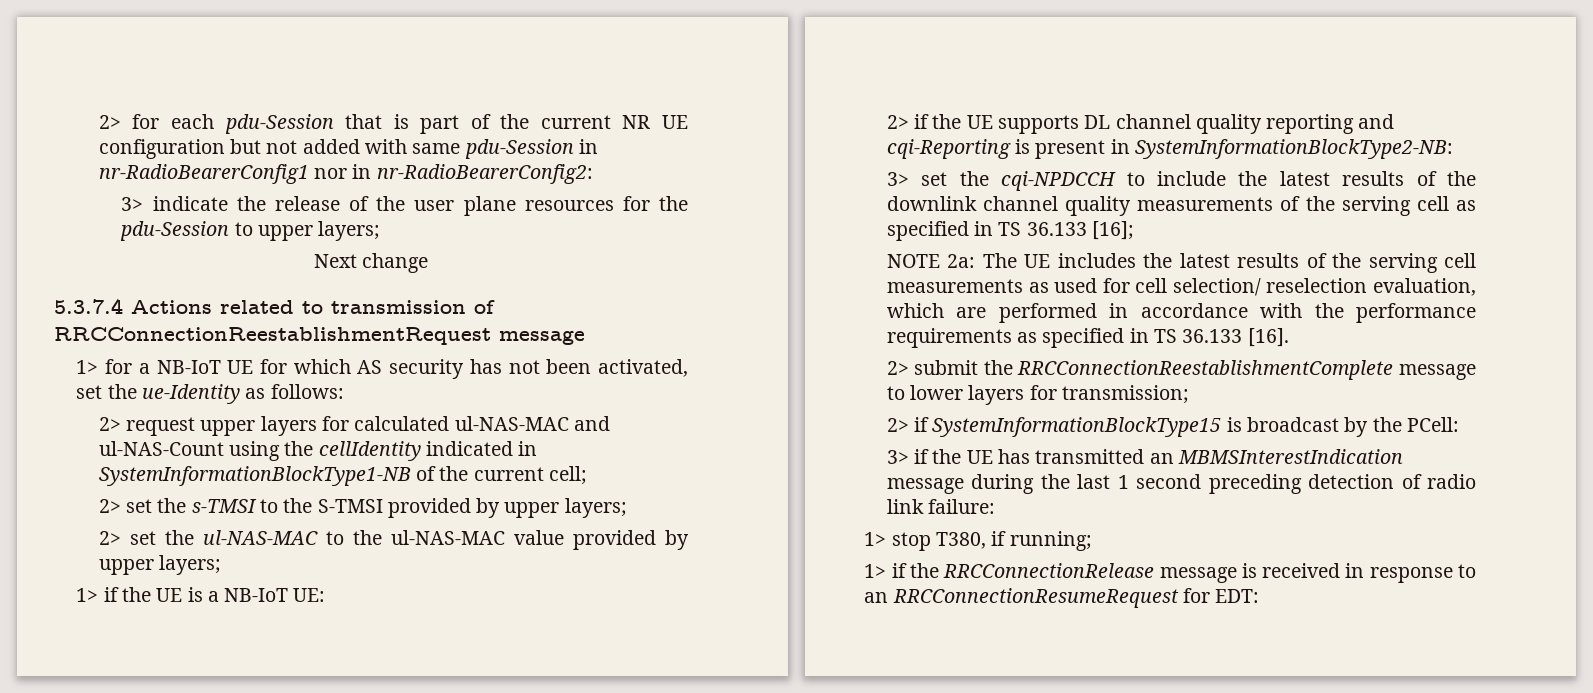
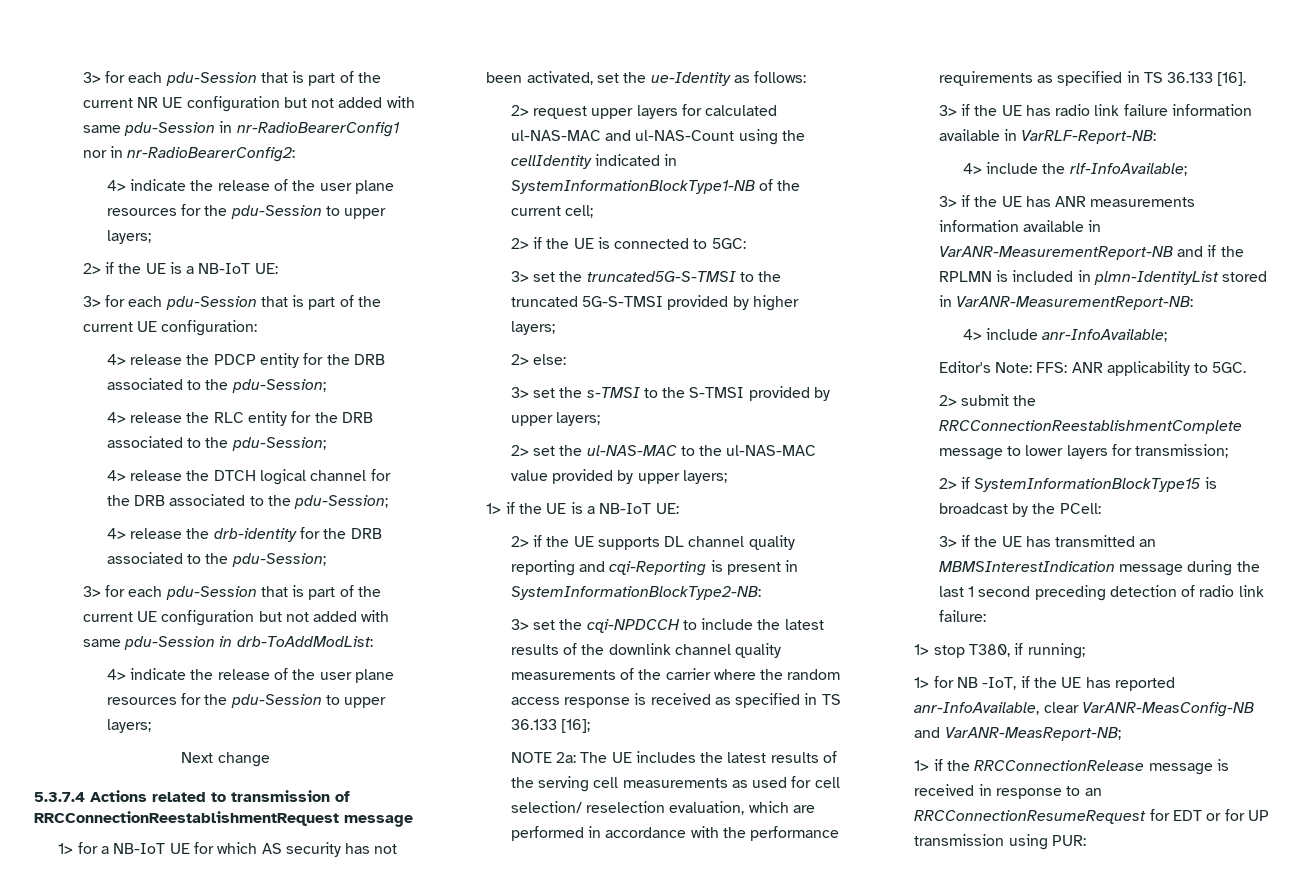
- 2> for each pdu-Session that is part of the current NR UE configuration but not added with same pdu-Session in nr-RadioBearerConfig1 nor in nr-RadioBearerConfig2:
- 3> indicate the release of the user plane resources for the pdu-Session to upper layers;
+ 3> for each pdu-Session that is part of the current NR UE configuration but not added with same pdu-Session in nr-RadioBearerConfig1 nor in nr-RadioBearerConfig2:
+ 4> indicate the release of the user plane resources for the pdu-Session to upper layers;
+ 2> if the UE is a NB-IoT UE:
+ 3> for each pdu-Session that is part of the current UE configuration:
+ 4> release the PDCP entity for the DRB associated to the pdu-Session;
+ 4> release the RLC entity for the DRB associated to the pdu-Session;
+ 4> release the DTCH logical channel for the DRB associated to the pdu-Session;
+ 4> release the drb-identity for the DRB associated to the pdu-Session;
+ 3> for each pdu-Session that is part of the current UE configuration but not added with same pdu-Session in drb-ToAddModList:
+ 4> indicate the release of the user plane resources for the pdu-Session to upper layers;
- 2> set the s-TMSI to the S-TMSI provided by upper layers;
+ 2> if the UE is connected to 5GC:
+ 3> set the truncated5G-S-TMSI to the truncated 5G-S-TMSI provided by higher layers;
+ 2> else:
+ 3> set the s-TMSI to the S-TMSI provided by upper layers;
- 3> set the cqi-NPDCCH to include the latest results of the downlink channel quality measurements of the serving cell as specified in TS 36.133 [16];
+ 3> set the cqi-NPDCCH to include the latest results of the downlink channel quality measurements of the carrier where the random access response is received as specified in TS 36.133 [16];
+ 3> if the UE has radio link failure information available in VarRLF-Report-NB:
+ 4> include the rlf-InfoAvailable;
+ 3> if the UE has ANR measurements information available in VarANR-MeasurementReport-NB and if the RPLMN is included in plmn-IdentityList stored in VarANR-MeasurementReport-NB:
+ 4> include anr-InfoAvailable;
+ Editor's Note: FFS: ANR applicability to 5GC.
+ 1> for NB -IoT, if the UE has reported anr-InfoAvailable, clear VarANR-MeasConfig-NB and VarANR-MeasReport-NB;
- 1> if the RRCConnectionRelease message is received in response to an RRCConnectionResumeRequest for EDT:
+ 1> if the RRCConnectionRelease message is received in response to an RRCConnectionResumeRequest for EDT or for UP transmission using PUR:

